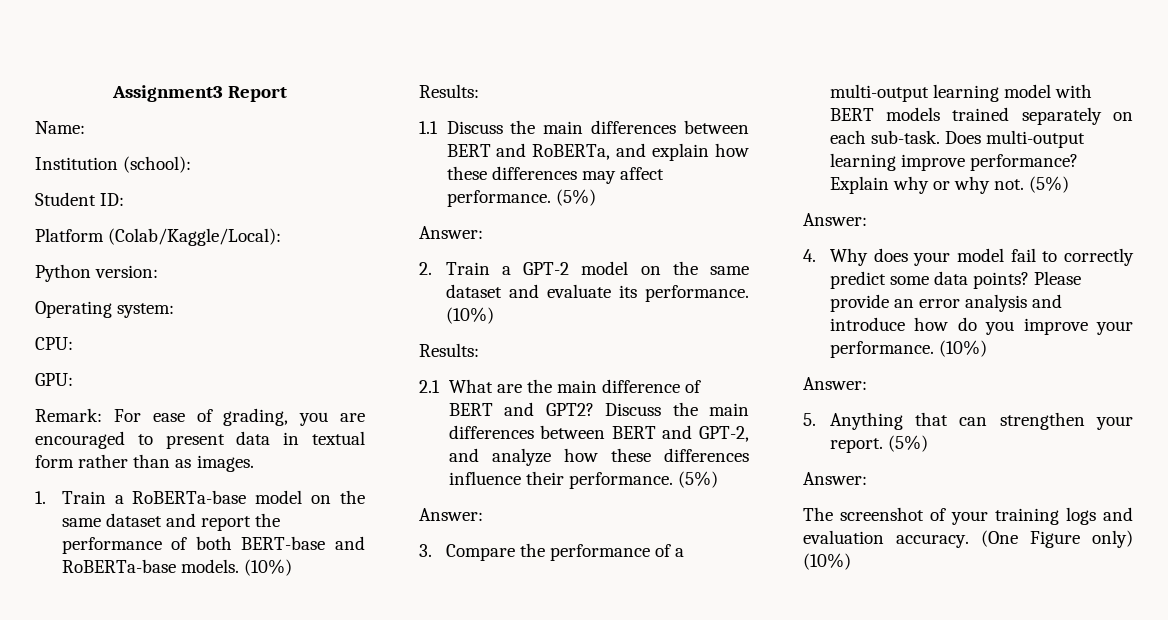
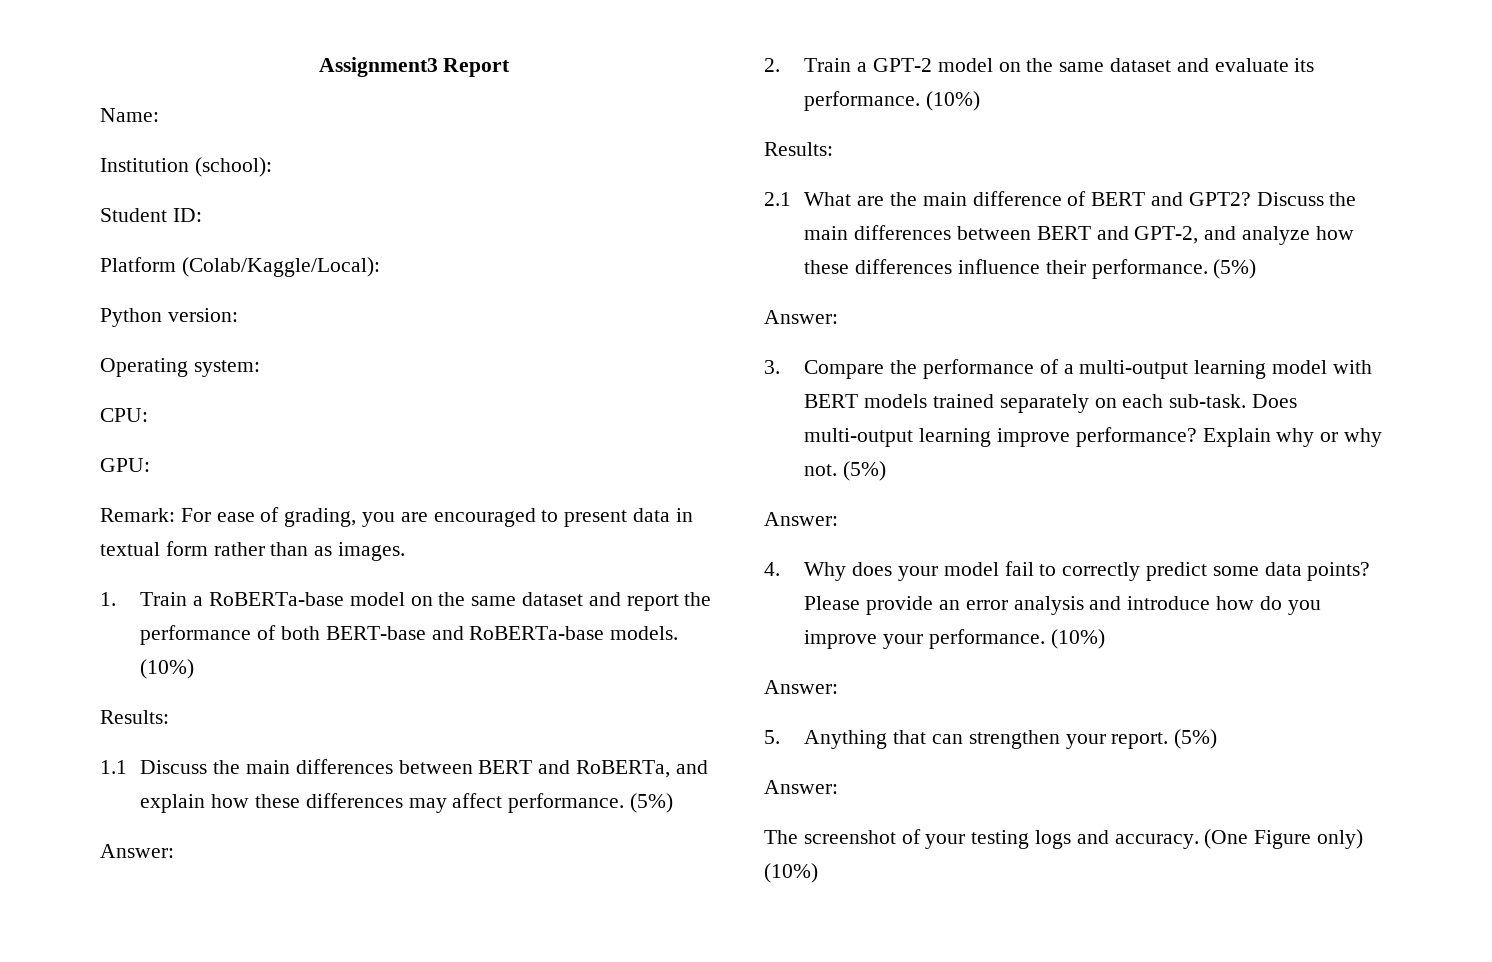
- The screenshot of your training logs and evaluation accuracy.
+ The screenshot of your testing logs and accuracy.

